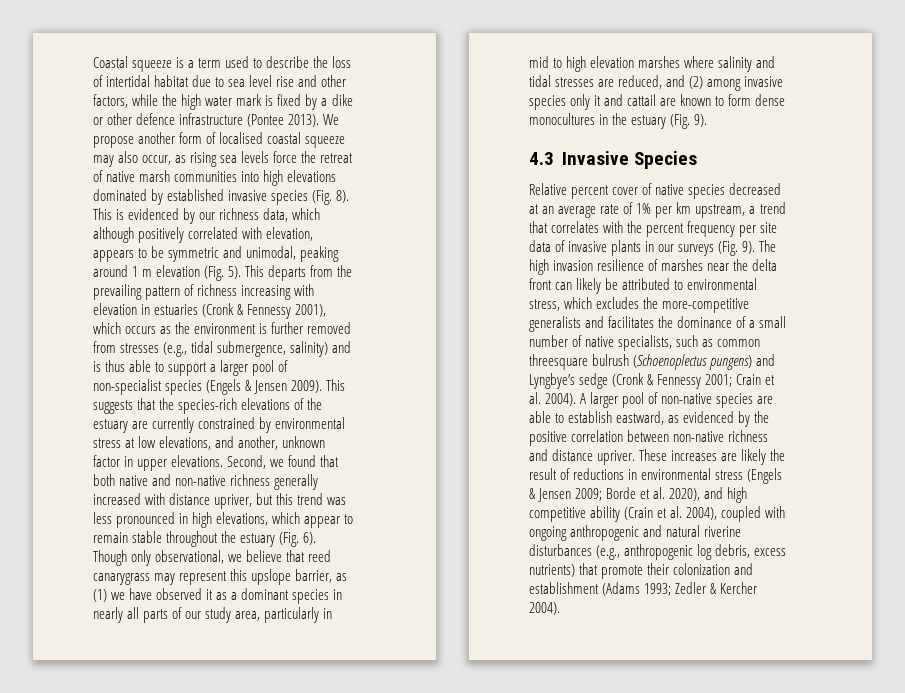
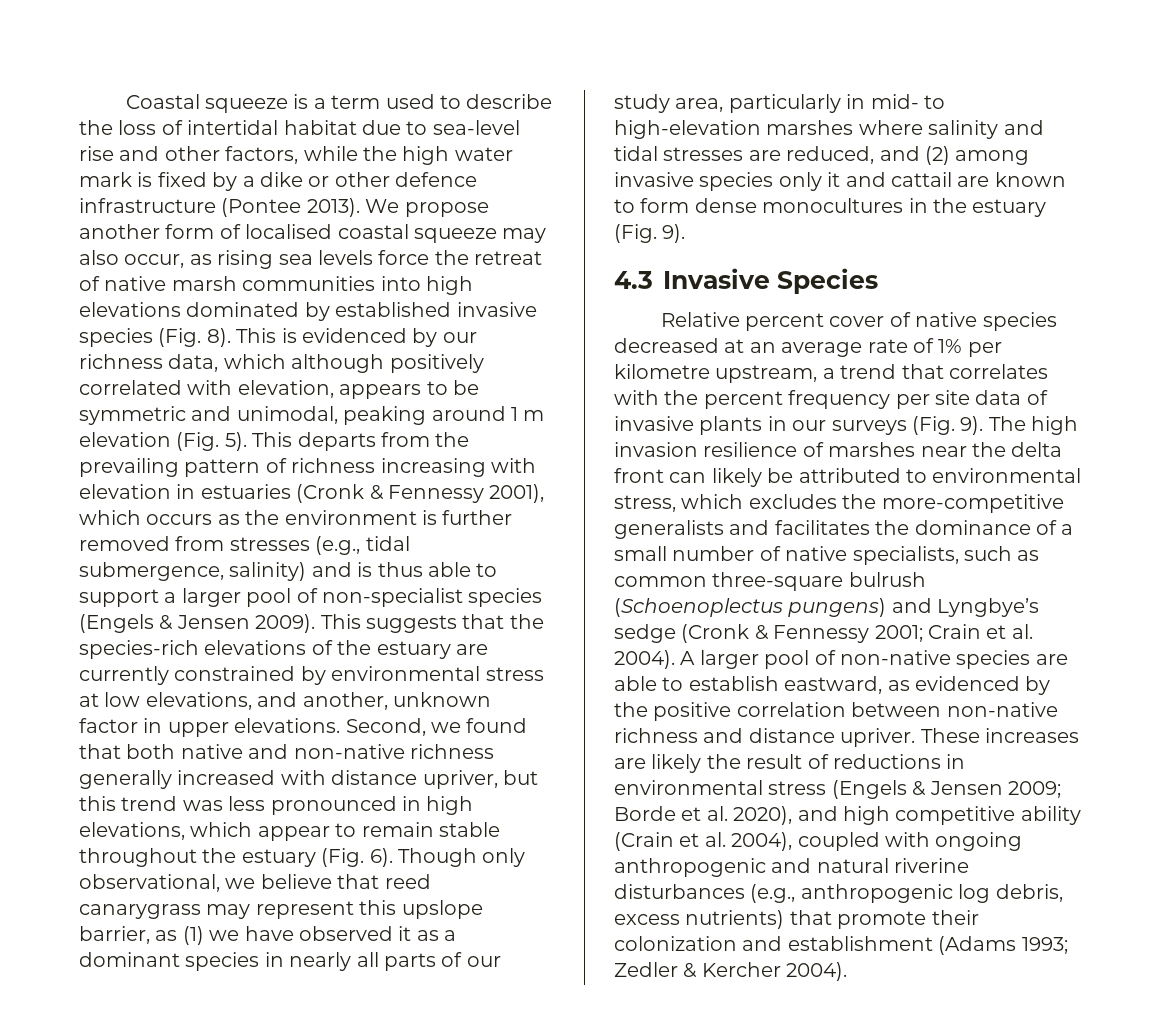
- Coastal squeeze is a term used to describe the loss of intertidal habitat due to sea level rise and other factors, while the high water mark is fixed by a dike or other defence infrastructure (Pontee 2013).
+ Coastal squeeze is a term used to describe the loss of intertidal habitat due to sea-level rise and other factors, while the high water mark is fixed by a dike or other defence infrastructure (Pontee 2013).
- Though only observational, we believe that reed canarygrass may represent this upslope barrier, as (1) we have observed it as a dominant species in nearly all parts of our study area, particularly in mid to high elevation marshes where salinity and tidal stresses are reduced, and (2) among invasive species only it and cattail are known to form dense monocultures in the estuary (Fig. 9).
+ Though only observational, we believe that reed canarygrass may represent this upslope barrier, as (1) we have observed it as a dominant species in nearly all parts of our study area, particularly in mid- to high-elevation marshes where salinity and tidal stresses are reduced, and (2) among invasive species only it and cattail are known to form dense monocultures in the estuary (Fig. 9).
- Relative percent cover of native species decreased at an average rate of 1% per km upstream, a trend that correlates with the percent frequency per site data of invasive plants in our surveys (Fig. 9).
+ Relative percent cover of native species decreased at an average rate of 1% per kilometre upstream, a trend that correlates with the percent frequency per site data of invasive plants in our surveys (Fig. 9).
- The high invasion resilience of marshes near the delta front can likely be attributed to environmental stress, which excludes the more-competitive generalists and facilitates the dominance of a small number of native specialists, such as common threesquare bulrush (Schoenoplectus pungens) and Lyngbye’s sedge (Cronk & Fennessy 2001; Crain et al. 2004).
+ The high invasion resilience of marshes near the delta front can likely be attributed to environmental stress, which excludes the more-competitive generalists and facilitates the dominance of a small number of native specialists, such as common three-square bulrush (Schoenoplectus pungens) and Lyngbye’s sedge (Cronk & Fennessy 2001; Crain et al. 2004).

